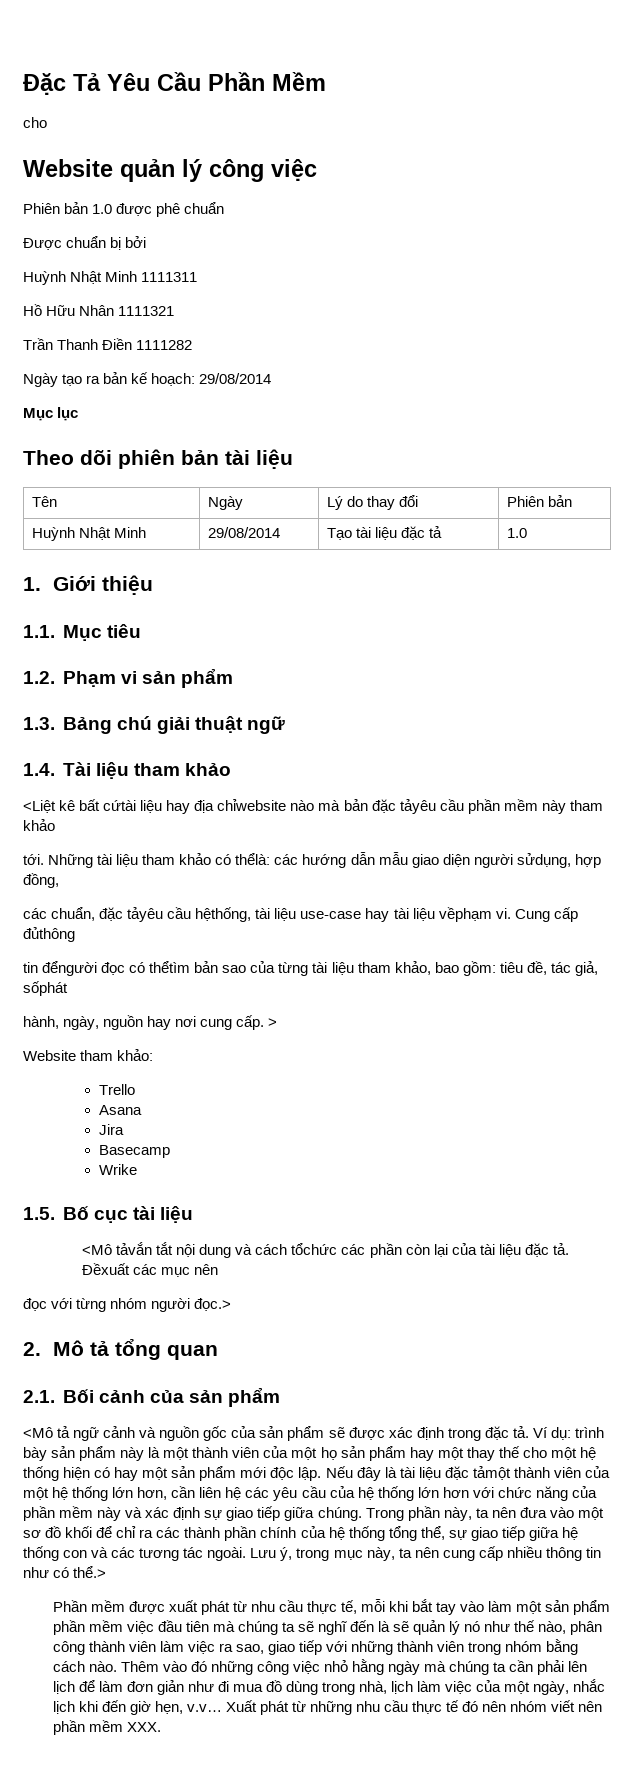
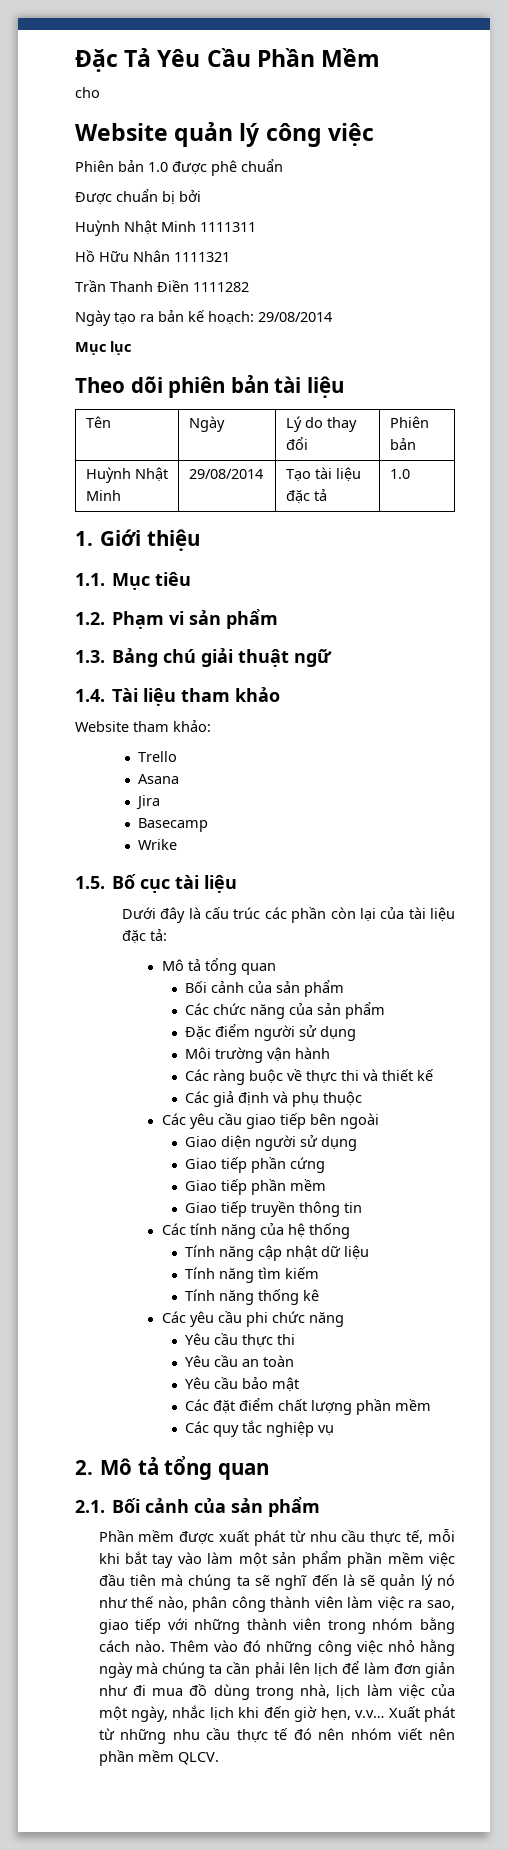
- <Liệt kê bất cứtài liệu hay địa chỉwebsite nào mà bản đặc tảyêu cầu phần mềm này tham khảo
- tới. Những tài liệu tham khảo có thểlà: các hướng dẫn mẫu giao diện người sửdụng, hợp đồng,
- các chuẩn, đặc tảyêu cầu hệthống, tài liệu use-case hay tài liệu vềphạm vi. Cung cấp đủthông
- tin đểngười đọc có thểtìm bản sao của từng tài liệu tham khảo, bao gồm: tiêu đề, tác giả, sốphát
- hành, ngày, nguồn hay nơi cung cấp. >
- <Mô tảvắn tắt nội dung và cách tổchức các phần còn lại của tài liệu đặc tả. Đềxuất các mục nên
- đọc với từng nhóm người đọc.>
+ Dưới đây là cấu trúc các phần còn lại của tài liệu đặc tả:
+ Mô tả tổng quan
+ Bối cảnh của sản phẩm
+ Các chức năng của sản phẩm
+ Đặc điểm người sử dụng
+ Môi trường vận hành
+ Các ràng buộc về thực thi và thiết kế
+ Các giả định và phụ thuộc
+ Các yêu cầu giao tiếp bên ngoài
+ Giao diện người sử dụng
+ Giao tiếp phần cứng
+ Giao tiếp phần mềm
+ Giao tiếp truyền thông tin
+ Các tính năng của hệ thống
+ Tính năng cập nhật dữ liệu
+ Tính năng tìm kiếm
+ Tính năng thống kê
+ Các yêu cầu phi chức năng
+ Yêu cầu thực thi
+ Yêu cầu an toàn
+ Yêu cầu bảo mật
+ Các đặt điểm chất lượng phần mềm
+ Các quy tắc nghiệp vụ
- <Mô tả ngữ cảnh và nguồn gốc của sản phẩm sẽ được xác định trong đặc tả. Ví dụ: trình bày sản phẩm này là một thành viên của một họ sản phẩm hay một thay thế cho một hệ thống hiện có hay một sản phẩm mới độc lập. Nếu đây là tài liệu đặc tảmột thành viên của một hệ thống lớn hơn, cần liên hệ các yêu cầu của hệ thống lớn hơn với chức năng của phần mềm này và xác định sự giao tiếp giữa chúng. Trong phần này, ta nên đưa vào một sơ đồ khối để chỉ ra các thành phần chính của hệ thống tổng thể, sự giao tiếp giữa hệ thống con và các tương tác ngoài. Lưu ý, trong mục này, ta nên cung cấp nhiều thông tin như có thể.>
- Xuất phát từ những nhu cầu thực tế đó nên nhóm viết nên phần mềm XXX.
+ Xuất phát từ những nhu cầu thực tế đó nên nhóm viết nên phần mềm QLCV.

